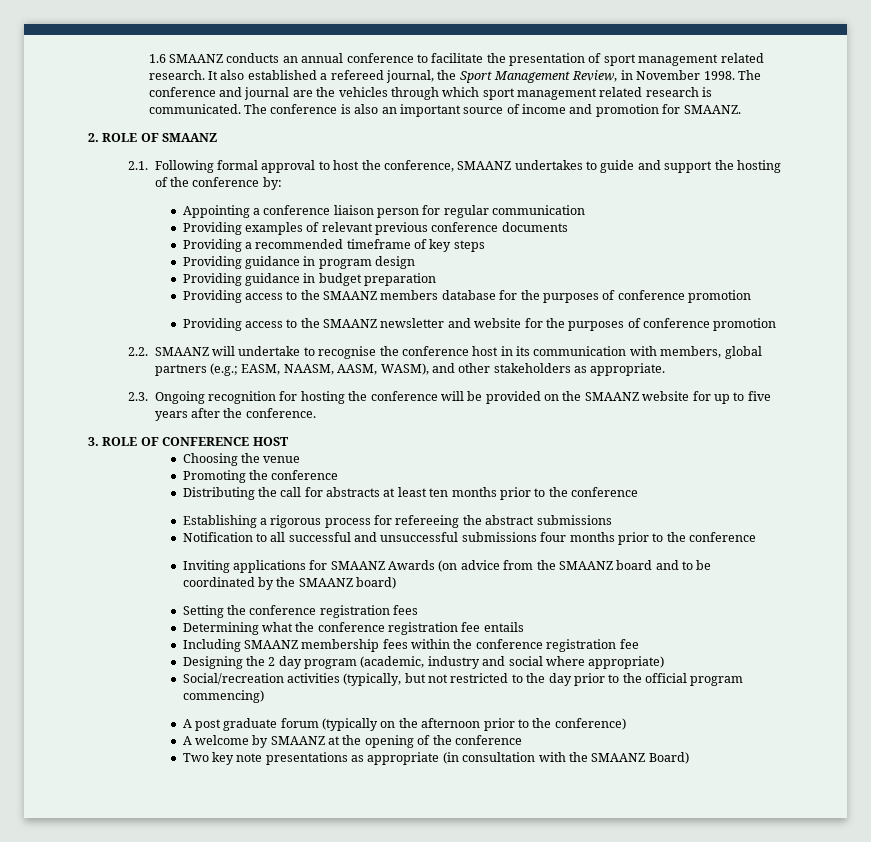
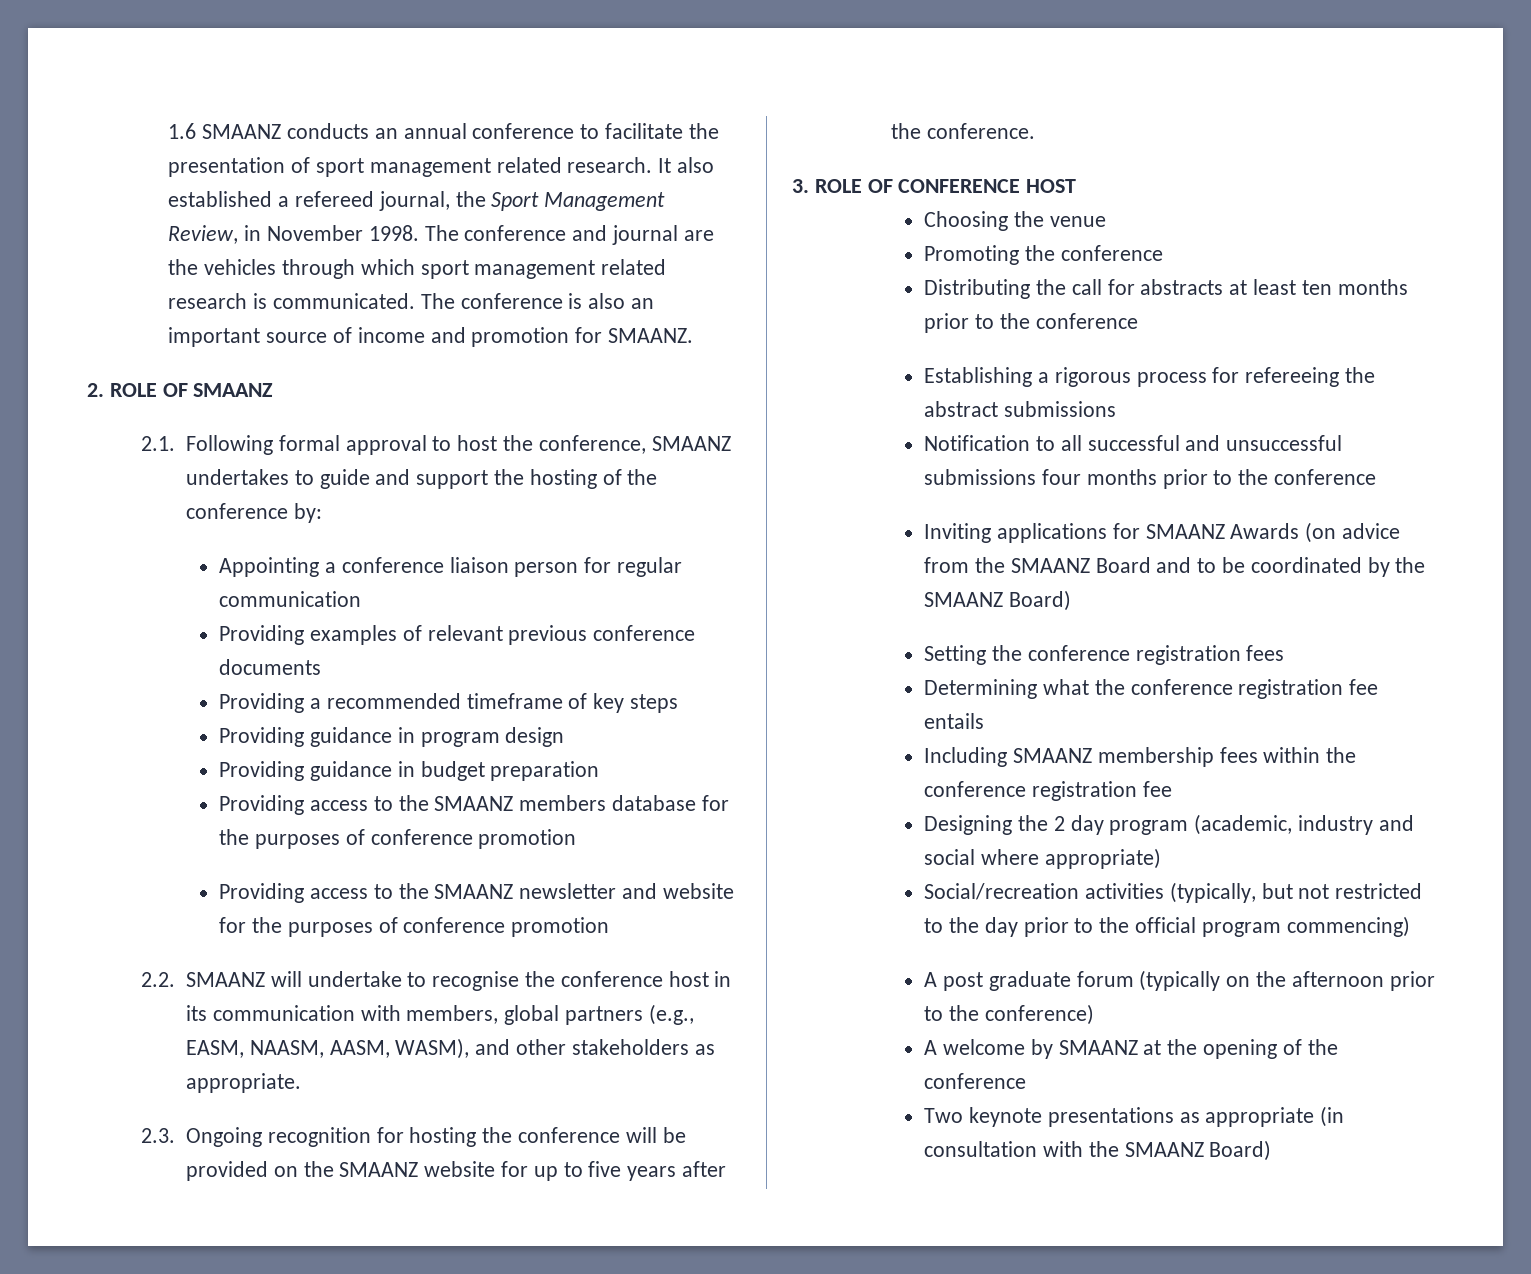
- 2.2. SMAANZ will undertake to recognise the conference host in its communication with members, global partners (e.g.; EASM, NAASM, AASM, WASM), and other stakeholders as appropriate.
+ 2.2. SMAANZ will undertake to recognise the conference host in its communication with members, global partners (e.g., EASM, NAASM, AASM, WASM), and other stakeholders as appropriate.
- Inviting applications for SMAANZ Awards (on advice from the SMAANZ board and to be coordinated by the SMAANZ board)
+ Inviting applications for SMAANZ Awards (on advice from the SMAANZ Board and to be coordinated by the SMAANZ Board)
- Two key note presentations as appropriate (in consultation with the SMAANZ Board)
+ Two keynote presentations as appropriate (in consultation with the SMAANZ Board)

